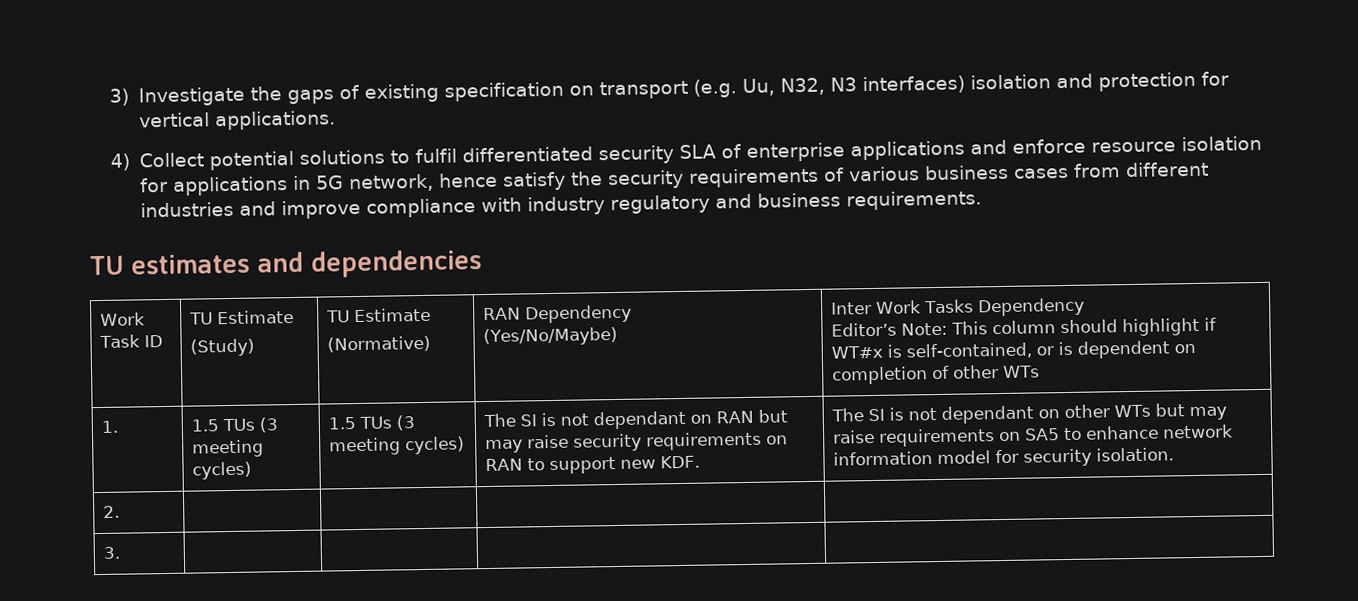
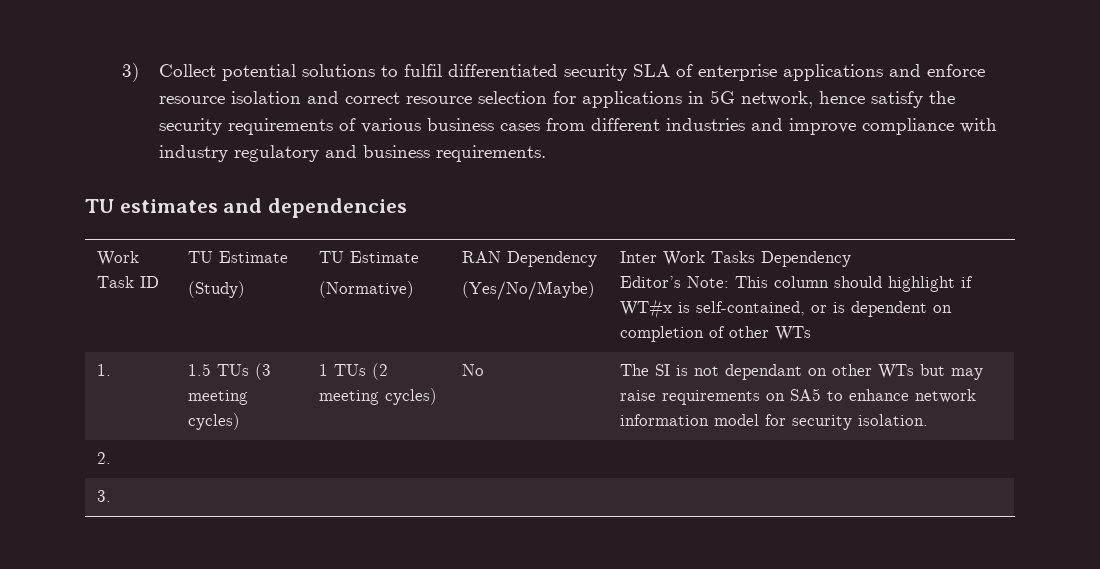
- 3) Investigate the gaps of existing specification on transport (e.g. Uu, N32, N3 interfaces) isolation and protection for vertical applications.
- 4) Collect potential solutions to fulfil differentiated security SLA of enterprise applications and enforce resource isolation for applications in 5G network, hence satisfy the security requirements of various business cases from different industries and improve compliance with industry regulatory and business requirements.
+ 3) Collect potential solutions to fulfil differentiated security SLA of enterprise applications and enforce resource isolation and correct resource selection for applications in 5G network, hence satisfy the security requirements of various business cases from different industries and improve compliance with industry regulatory and business requirements.
- 1.5 TUs (3 meeting cycles) | The SI is not dependant on RAN but may raise security requirements on RAN to support new KDF.
+ 1 TUs (2 meeting cycles) | No

